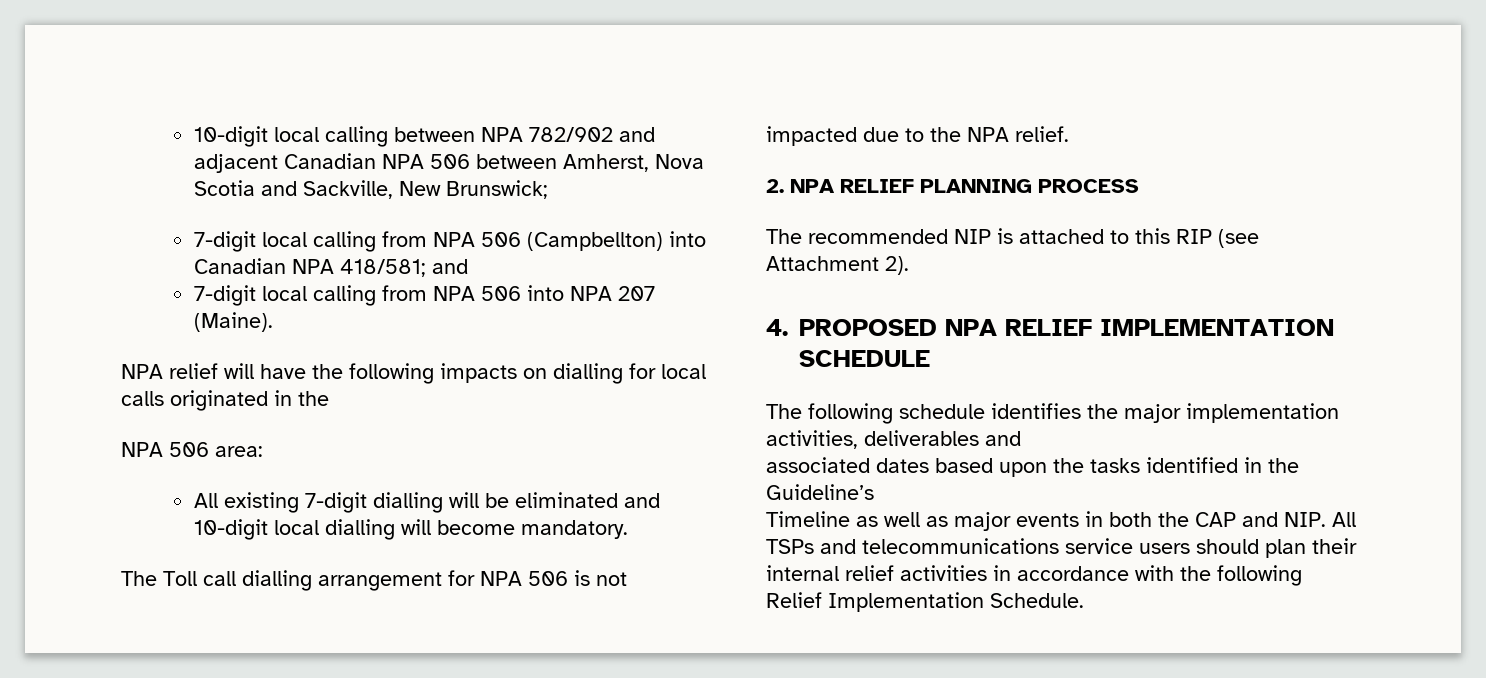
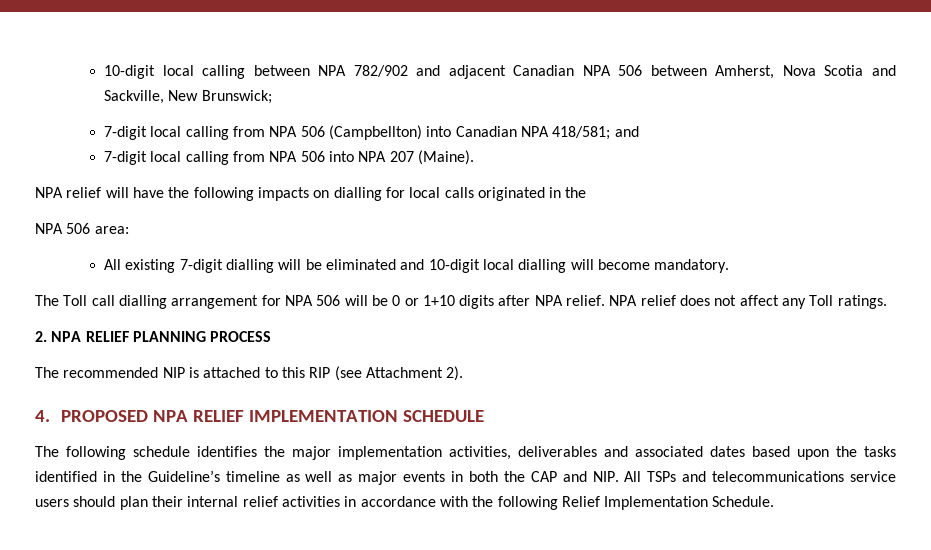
- The Toll call dialling arrangement for NPA 506 is not impacted due to the NPA relief.
+ The Toll call dialling arrangement for NPA 506 will be 0 or 1+10 digits after NPA relief. NPA relief does not affect any Toll ratings.
- The following schedule identifies the major implementation activities, deliverables and
- associated dates based upon the tasks identified in the Guideline’s
- Timeline as well as major events in both the CAP and NIP. All TSPs and telecommunications service users should plan their internal relief activities in accordance with the following Relief Implementation Schedule.
+ The following schedule identifies the major implementation activities, deliverables and associated dates based upon the tasks identified in the Guideline’s timeline as well as major events in both the CAP and NIP. All TSPs and telecommunications service users should plan their internal relief activities in accordance with the following Relief Implementation Schedule.

